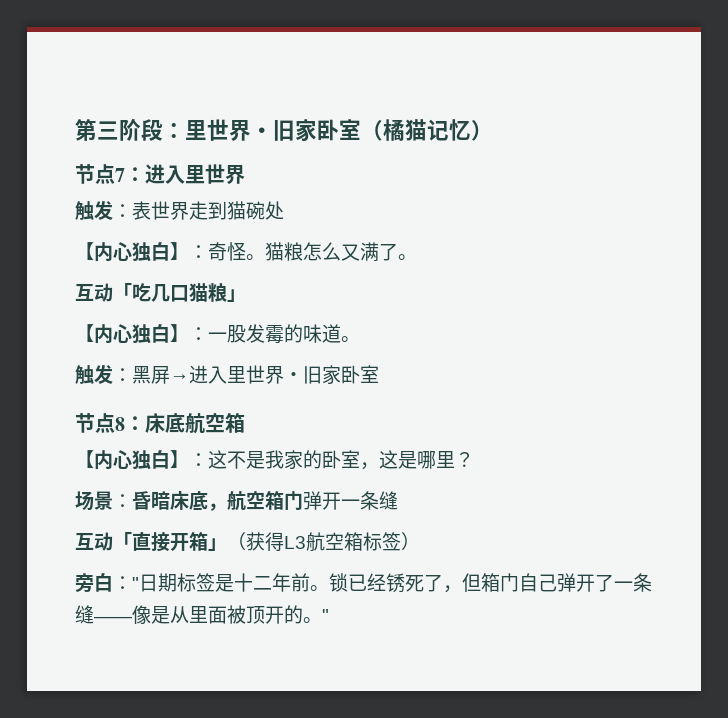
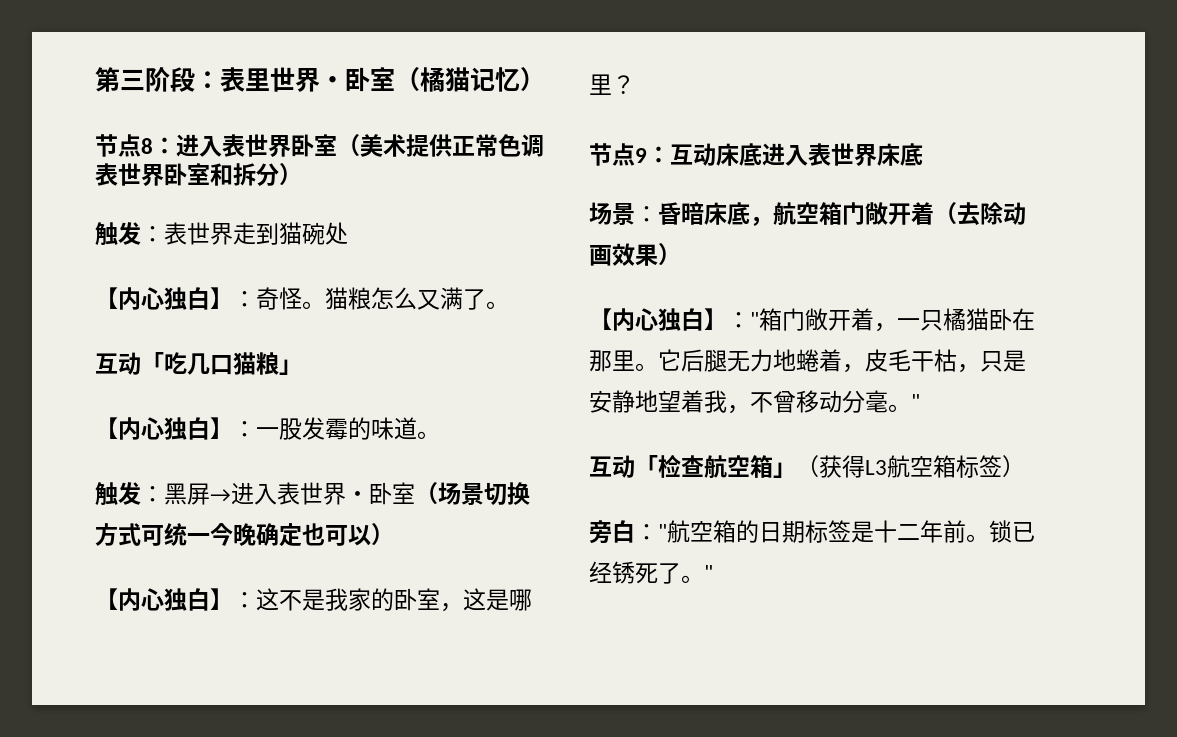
- 第三阶段：里世界・旧家卧室（橘猫记忆）
+ 第三阶段：表里世界・卧室（橘猫记忆）
- 节点7：进入里世界
+ 节点8：进入表世界卧室（美术提供正常色调表世界卧室和拆分）
- 触发：黑屏→进入里世界・旧家卧室
- 节点8：床底航空箱
+ 触发：黑屏→进入表世界・卧室（场景切换方式可统一今晚确定也可以）
+ 节点9：互动床底进入表世界床底
- 场景：昏暗床底，航空箱门弹开一条缝
- 互动「直接开箱」（获得L3航空箱标签）
+ 场景：昏暗床底，航空箱门敞开着（去除动画效果）
+ 【内心独白】："箱门敞开着，一只橘猫卧在那里。它后腿无力地蜷着，皮毛干枯，只是安静地望着我，不曾移动分毫。"
+ 互动「检查航空箱」（获得L3航空箱标签）
- 旁白："日期标签是十二年前。
+ 旁白："航空箱的日期标签是十二年前。
- 锁已经锈死了，但箱门自己弹开了一条缝——像是从里面被顶开的。
+ 锁已经锈死了。

